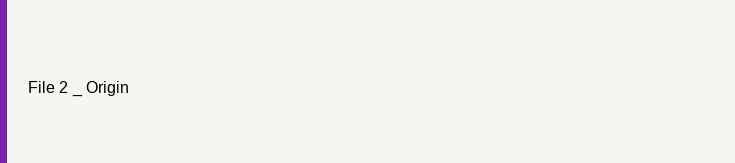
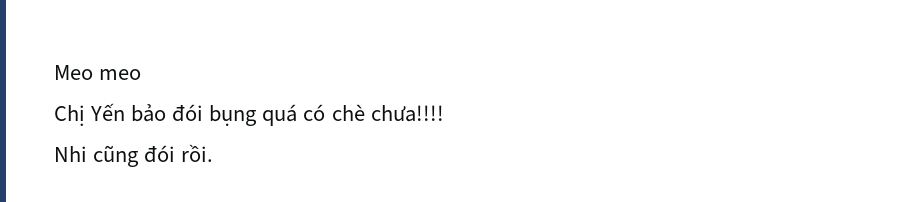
- File 2 _ Origin
+ Meo meo
+ Chị Yến bảo đói bụng quá có chè chưa!!!!
+ Nhi cũng đói rồi.

